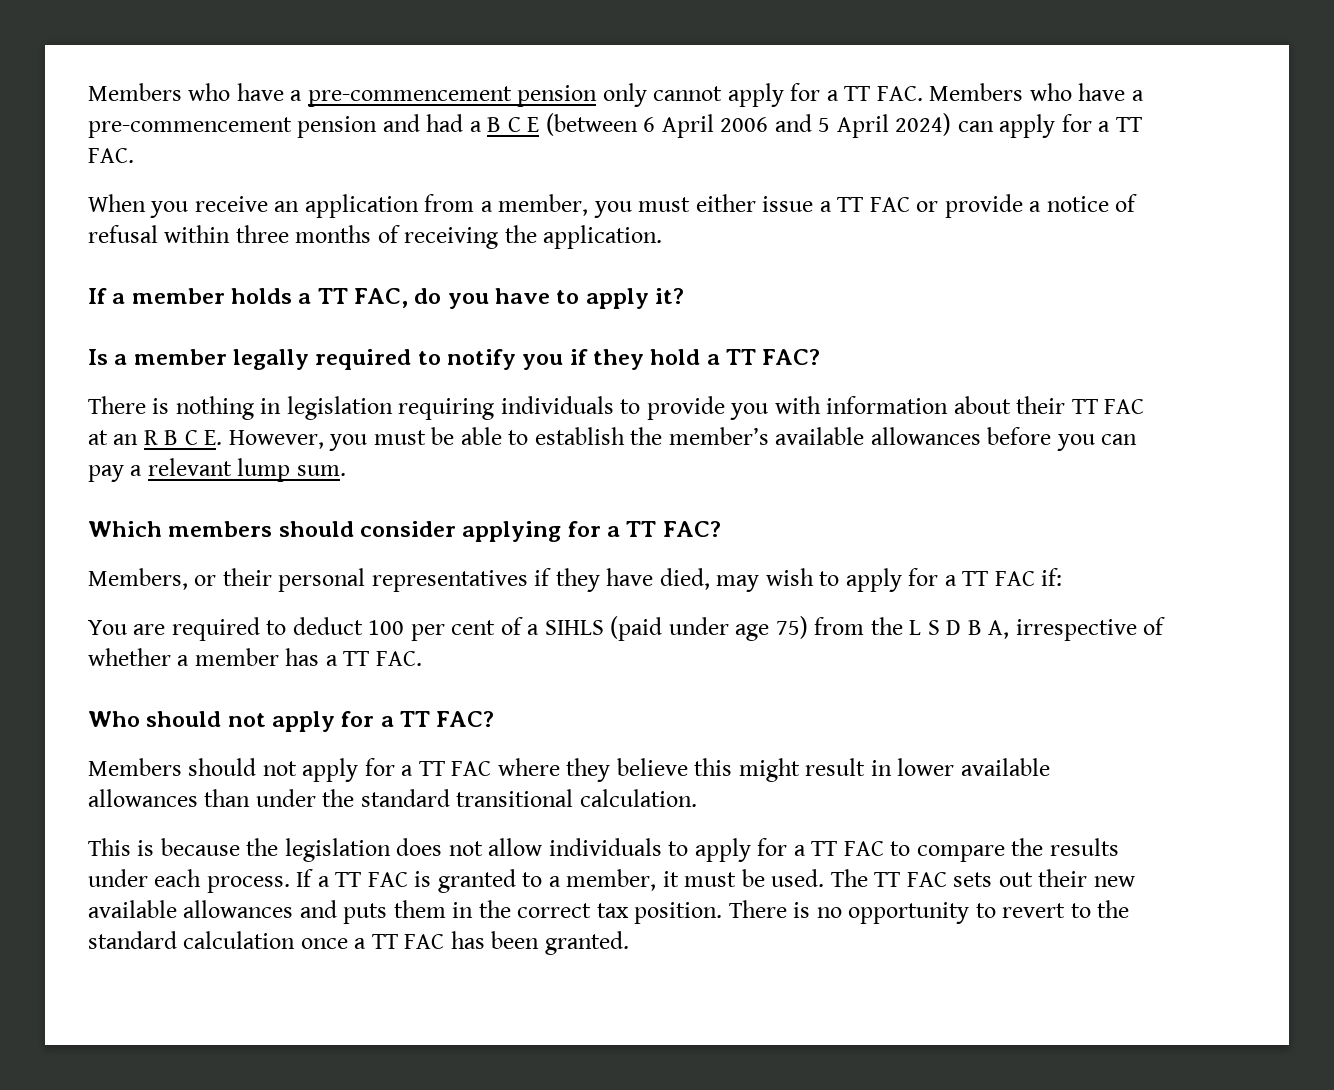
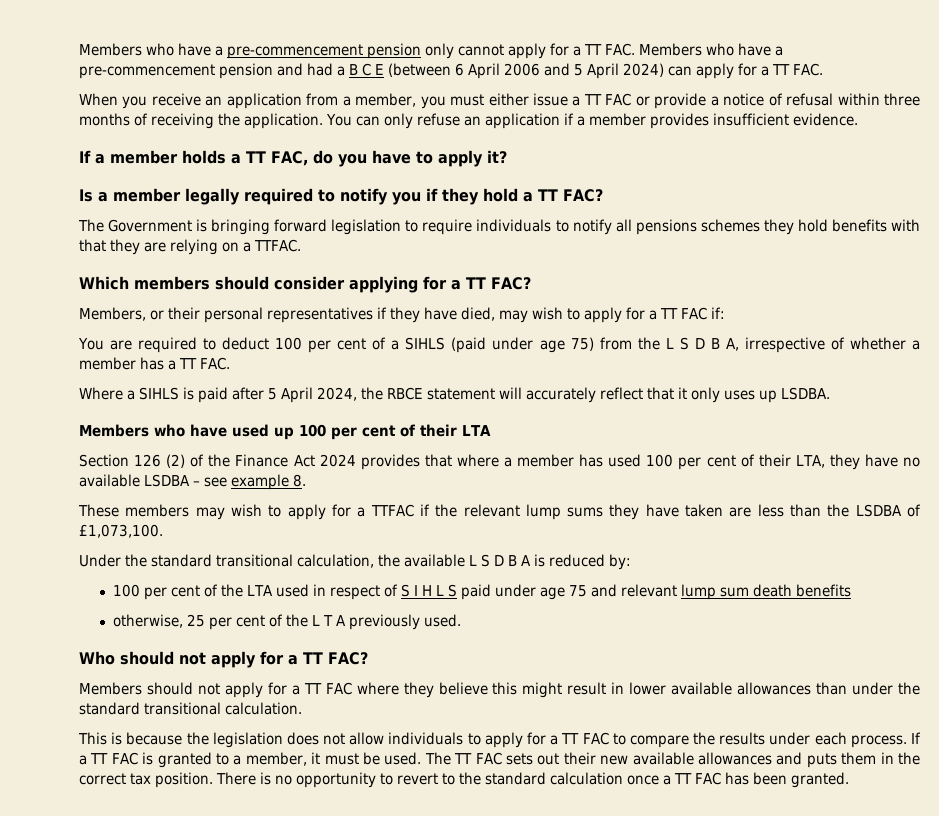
+ You can only refuse an application if a member provides insufficient evidence.
- There is nothing in legislation requiring individuals to provide you with information about their TT FAC at an R B C E. However, you must be able to establish the member’s available allowances before you can pay a relevant lump sum.
+ The Government is bringing forward legislation to require individuals to notify all pensions schemes they hold benefits with that they are relying on a TTFAC.
+ Where a SIHLS is paid after 5 April 2024, the RBCE statement will accurately reflect that it only uses up LSDBA.
+ Members who have used up 100 per cent of their LTA
+ Section 126 (2) of the Finance Act 2024 provides that where a member has used 100 per cent of their LTA, they have no available LSDBA – see example 8.
+ These members may wish to apply for a TTFAC if the relevant lump sums they have taken are less than the LSDBA of £1,073,100.
+ Under the standard transitional calculation, the available L S D B A is reduced by:
+ 100 per cent of the LTA used in respect of S I H L S paid under age 75 and relevant lump sum death benefits
+ otherwise, 25 per cent of the L T A previously used.

